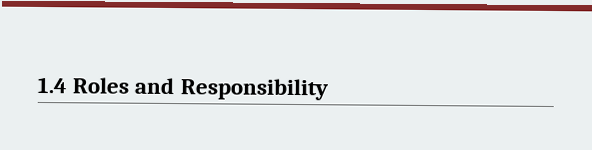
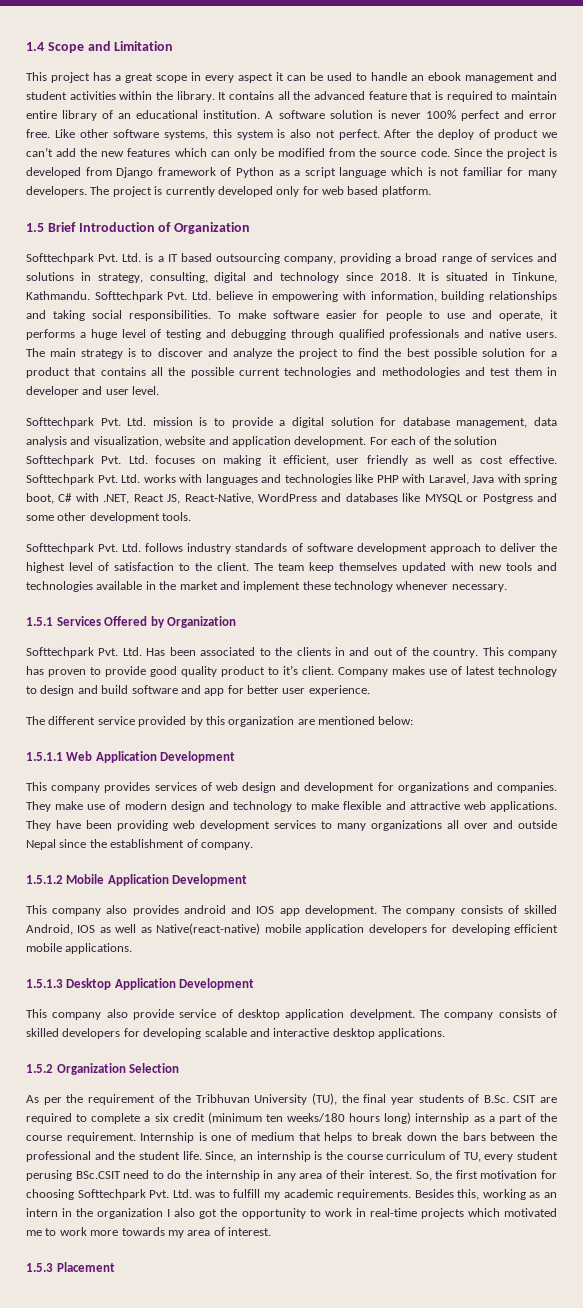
- 1.4 Roles and Responsibility
+ 1.4 Scope and Limitation
+ This project has a great scope in every aspect it can be used to handle an ebook management and student activities within the library. It contains all the advanced feature that is required to maintain entire library of an educational institution. A software solution is never 100% perfect and error free. Like other software systems, this system is also not perfect. After the deploy of product we can’t add the new features which can only be modified from the source code. Since the project is developed from Django framework of Python as a script language which is not familiar for many developers. The project is currently developed only for web based platform.
+ 1.5 Brief Introduction of Organization
+ Softtechpark Pvt. Ltd. is a IT based outsourcing company, providing a broad range of services and solutions in strategy, consulting, digital and technology since 2018. It is situated in Tinkune, Kathmandu. Softtechpark Pvt. Ltd. believe in empowering with information, building relationships and taking social responsibilities. To make software easier for people to use and operate, it performs a huge level of testing and debugging through qualified professionals and native users. The main strategy is to discover and analyze the project to find the best possible solution for a product that contains all the possible current technologies and methodologies and test them in developer and user level.
+ Softtechpark Pvt. Ltd. mission is to provide a digital solution for database management, data analysis and visualization, website and application development. For each of the solution Softtechpark Pvt. Ltd. focuses on making it efficient, user friendly as well as cost effective. Softtechpark Pvt. Ltd. works with languages and technologies like PHP with Laravel, Java with spring boot, C# with .NET, React JS, React-Native, WordPress and databases like MYSQL or Postgress and some other development tools.
+ Softtechpark Pvt. Ltd. follows industry standards of software development approach to deliver the highest level of satisfaction to the client. The team keep themselves updated with new tools and technologies available in the market and implement these technology whenever necessary.
+ 1.5.1 Services Offered by Organization
+ Softtechpark Pvt. Ltd. Has been associated to the clients in and out of the country. This company has proven to provide good quality product to it’s client. Company makes use of latest technology to design and build software and app for better user experience.
+ The different service provided by this organization are mentioned below:
+ 1.5.1.1 Web Application Development
+ This company provides services of web design and development for organizations and companies. They make use of modern design and technology to make flexible and attractive web applications. They have been providing web development services to many organizations all over and outside Nepal since the establishment of company.
+ 1.5.1.2 Mobile Application Development
+ This company also provides android and IOS app development. The company consists of skilled Android, IOS as well as Native(react-native) mobile application developers for developing efficient mobile applications.
+ 1.5.1.3 Desktop Application Development
+ This company also provide service of desktop application develpment. The company consists of skilled developers for developing scalable and interactive desktop applications.
+ 1.5.2 Organization Selection
+ As per the requirement of the Tribhuvan University (TU), the final year students of B.Sc. CSIT are required to complete a six credit (minimum ten weeks/180 hours long) internship as a part of the course requirement. Internship is one of medium that helps to break down the bars between the professional and the student life. Since, an internship is the course curriculum of TU, every student perusing BSc.CSIT need to do the internship in any area of their interest. So, the first motivation for choosing Softtechpark Pvt. Ltd. was to fulfill my academic requirements. Besides this, working as an intern in the organization I also got the opportunity to work in real-time projects which motivated me to work more towards my area of interest.
+ 1.5.3 Placement

